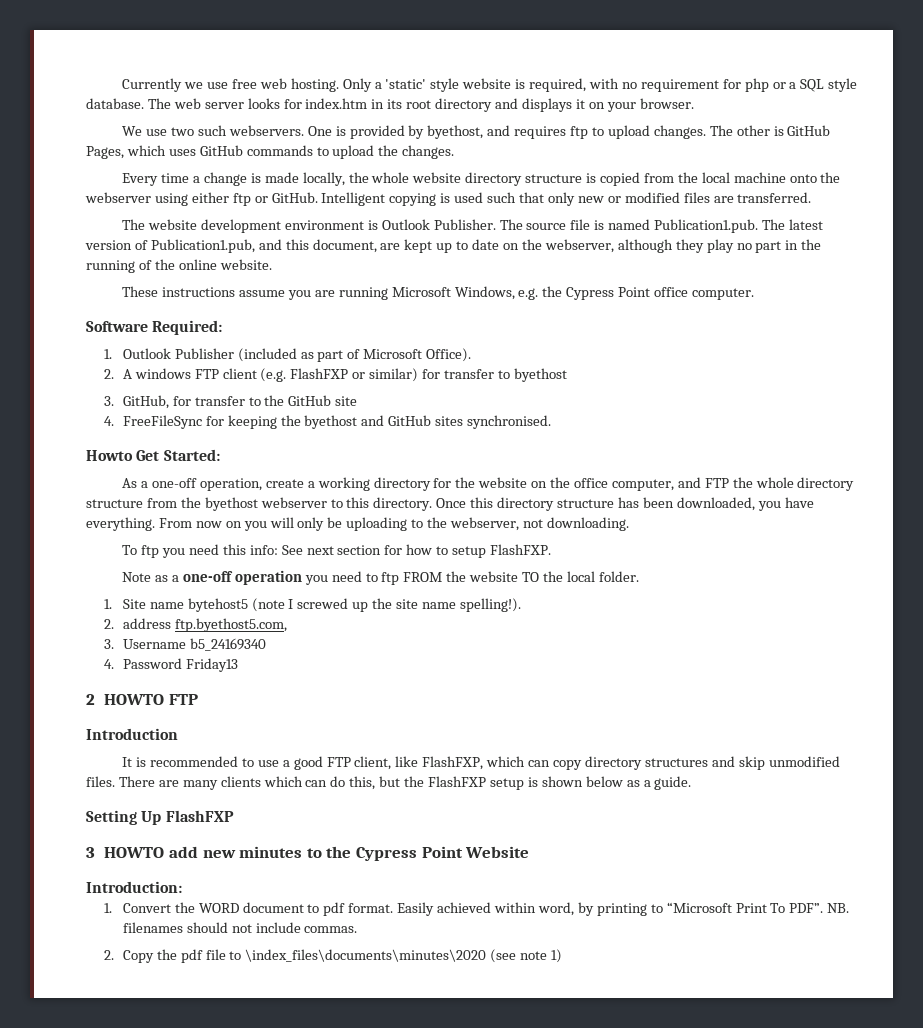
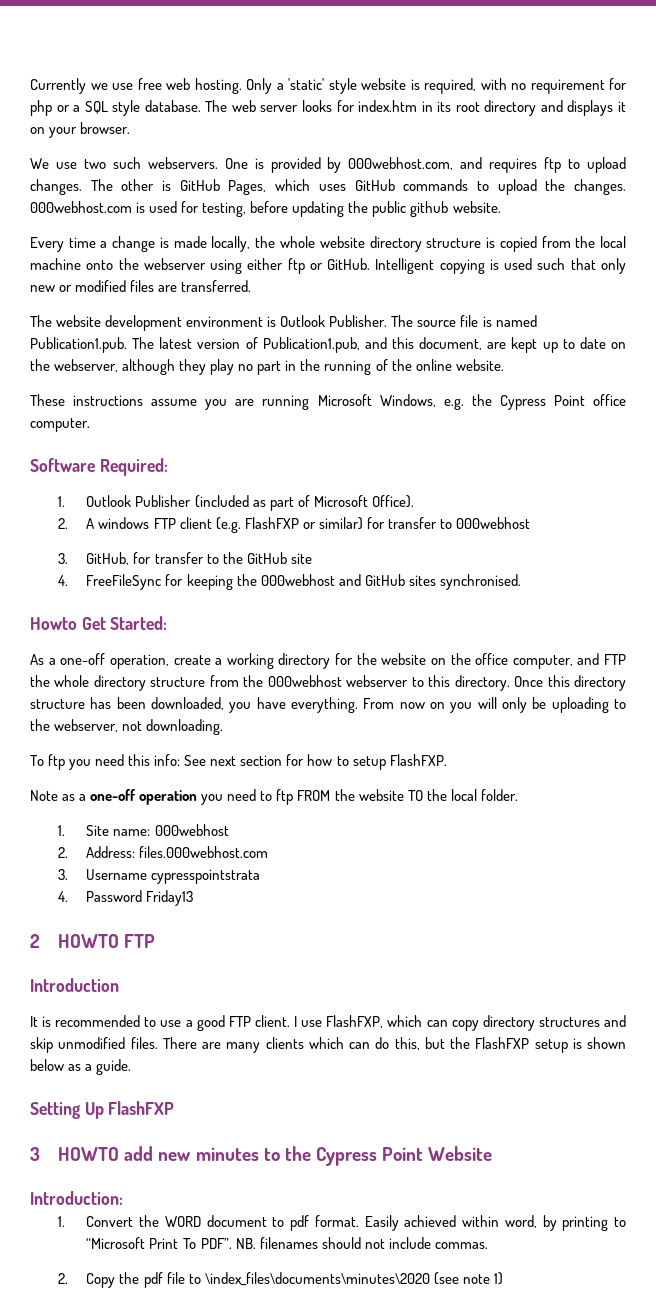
- One is provided by byethost, and requires ftp to upload changes.
+ One is provided by 000webhost.com, and requires ftp to upload changes.
+ 000webhost.com is used for testing, before updating the public github website.
- 2. A windows FTP client (e.g. FlashFXP or similar) for transfer to byethost
+ 2. A windows FTP client (e.g. FlashFXP or similar) for transfer to 000webhost
- 4. FreeFileSync for keeping the byethost and GitHub sites synchronised.
+ 4. FreeFileSync for keeping the 000webhost and GitHub sites synchronised.
- As a one-off operation, create a working directory for the website on the office computer, and FTP the whole directory structure from the byethost webserver to this directory.
+ As a one-off operation, create a working directory for the website on the office computer, and FTP the whole directory structure from the 000webhost webserver to this directory.
- 1. Site name bytehost5 (note I screwed up the site name spelling!).
- 2. address ftp.byethost5.com,
+ 1. Site name: 000webhost
+ 2. Address: files.000webhost.com
- 3. Username b5_24169340
+ 3. Username cypresspointstrata
- It is recommended to use a good FTP client, like FlashFXP, which can copy directory structures and skip unmodified files.
+ It is recommended to use a good FTP client. I use FlashFXP, which can copy directory structures and skip unmodified files.

